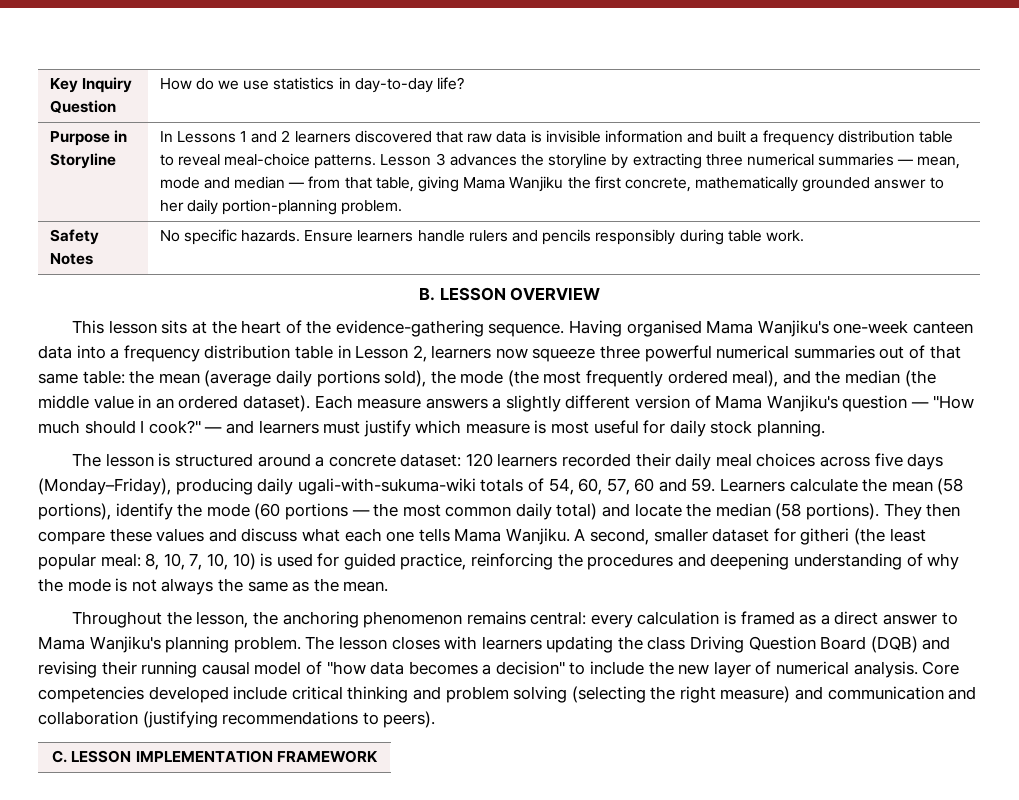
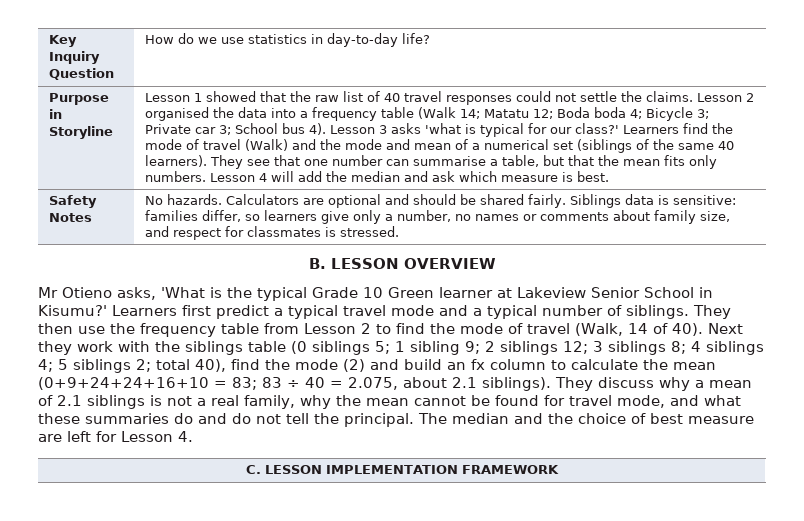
- In Lessons 1 and 2 learners discovered that raw data is invisible information and built a frequency distribution table to reveal meal-choice patterns. Lesson 3 advances the storyline by extracting three numerical summaries — mean, mode and median — from that table, giving Mama Wanjiku the first concrete, mathematically grounded answer to her daily portion-planning problem.
- Safety Notes | No specific hazards. Ensure learners handle rulers and pencils responsibly during table work.
+ Lesson 1 showed that the raw list of 40 travel responses could not settle the claims. Lesson 2 organised the data into a frequency table (Walk 14; Matatu 12; Boda boda 4; Bicycle 3; Private car 3; School bus 4). Lesson 3 asks 'what is typical for our class?' Learners find the mode of travel (Walk) and the mode and mean of a numerical set (siblings of the same 40 learners). They see that one number can summarise a table, but that the mean fits only numbers. Lesson 4 will add the median and ask which measure is best.
+ Safety Notes | No hazards. Calculators are optional and should be shared fairly. Siblings data is sensitive: families differ, so learners give only a number, no names or comments about family size, and respect for classmates is stressed.
  B. LESSON OVERVIEW
- This lesson sits at the heart of the evidence-gathering sequence. Having organised Mama Wanjiku's one-week canteen data into a frequency distribution table in Lesson 2, learners now squeeze three powerful numerical summaries out of that same table: the mean (average daily portions sold), the mode (the most frequently ordered meal), and the median (the middle value in an ordered dataset). Each measure answers a slightly different version of Mama Wanjiku's question — "How much should I cook?" — and learners must justify which measure is most useful for daily stock planning.
- The lesson is structured around a concrete dataset: 120 learners recorded their daily meal choices across five days (Monday–Friday), producing daily ugali-with-sukuma-wiki totals of 54, 60, 57, 60 and 59. Learners calculate the mean (58 portions), identify the mode (60 portions — the most common daily total) and locate the median (58 portions). They then compare these values and discuss what each one tells Mama Wanjiku. A second, smaller dataset for githeri (the least popular meal: 8, 10, 7, 10, 10) is used for guided practice, reinforcing the procedures and deepening understanding of why the mode is not always the same as the mean.
- Throughout the lesson, the anchoring phenomenon remains central: every calculation is framed as a direct answer to Mama Wanjiku's planning problem. The lesson closes with learners updating the class Driving Question Board (DQB) and revising their running causal model of "how data becomes a decision" to include the new layer of numerical analysis. Core competencies developed include critical thinking and problem solving (selecting the right measure) and communication and collaboration (justifying recommendations to peers).
+ Mr Otieno asks, 'What is the typical Grade 10 Green learner at Lakeview Senior School in Kisumu?' Learners first predict a typical travel mode and a typical number of siblings. They then use the frequency table from Lesson 2 to find the mode of travel (Walk, 14 of 40). Next they work with the siblings table (0 siblings 5; 1 sibling 9; 2 siblings 12; 3 siblings 8; 4 siblings 4; 5 siblings 2; total 40), find the mode (2) and build an fx column to calculate the mean (0+9+24+24+16+10 = 83; 83 ÷ 40 = 2.075, about 2.1 siblings). They discuss why a mean of 2.1 siblings is not a real family, why the mean cannot be found for travel mode, and what these summaries do and do not tell the principal. The median and the choice of best measure are left for Lesson 4.

